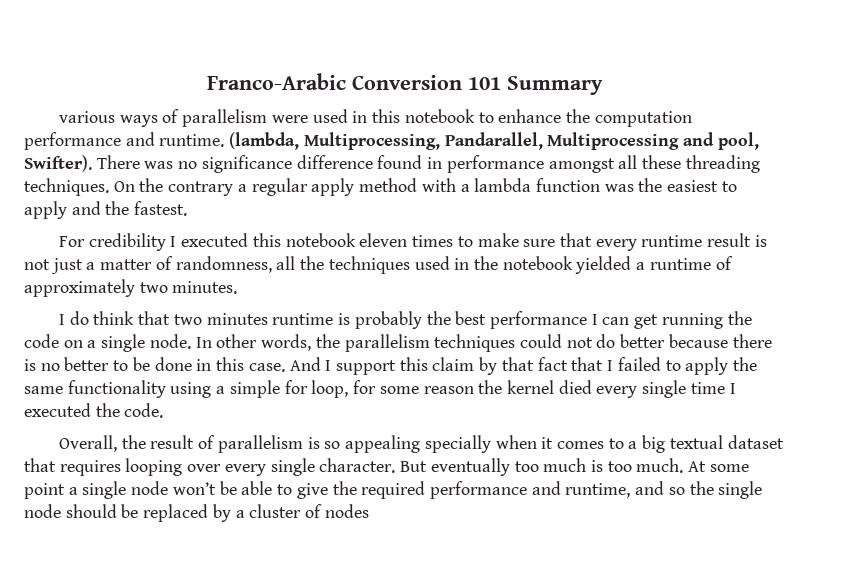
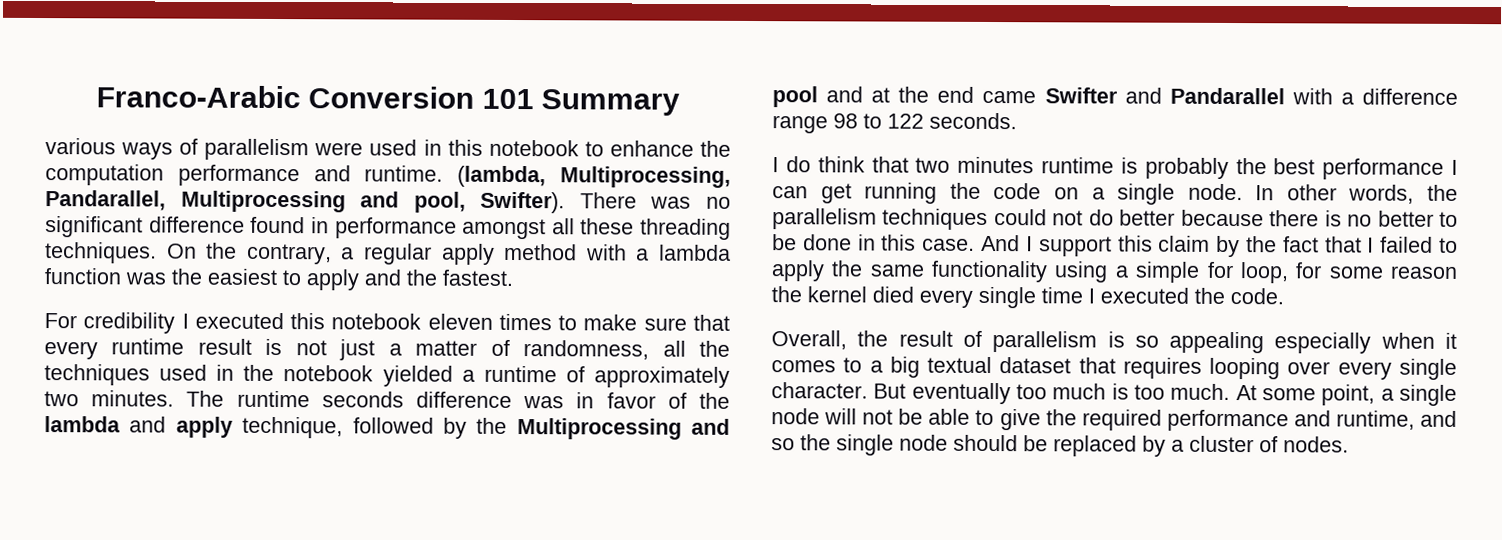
- There was no significance difference found in performance amongst all these threading techniques.
+ There was no significant difference found in performance amongst all these threading techniques.
- On the contrary a regular apply method with a lambda function was the easiest to apply and the fastest.
+ On the contrary, a regular apply method with a lambda function was the easiest to apply and the fastest.
+ The runtime seconds difference was in favor of the lambda and apply technique, followed by the Multiprocessing and pool and at the end came Swifter and Pandarallel with a difference range 98 to 122 seconds.
- And I support this claim by that fact that I failed to apply the same functionality using a simple for loop, for some reason the kernel died every single time I executed the code.
+ And I support this claim by the fact that I failed to apply the same functionality using a simple for loop, for some reason the kernel died every single time I executed the code.
- Overall, the result of parallelism is so appealing specially when it comes to a big textual dataset that requires looping over every single character.
+ Overall, the result of parallelism is so appealing especially when it comes to a big textual dataset that requires looping over every single character.
- At some point a single node won’t be able to give the required performance and runtime, and so the single node should be replaced by a cluster of nodes
+ At some point, a single node will not be able to give the required performance and runtime, and so the single node should be replaced by a cluster of nodes.

